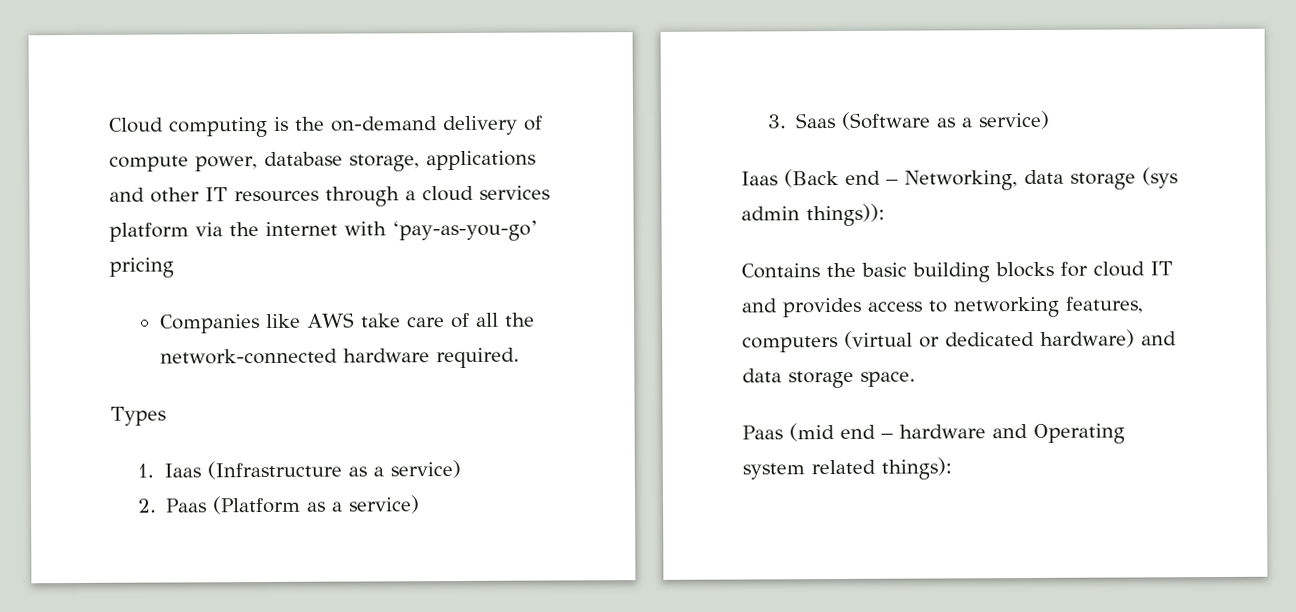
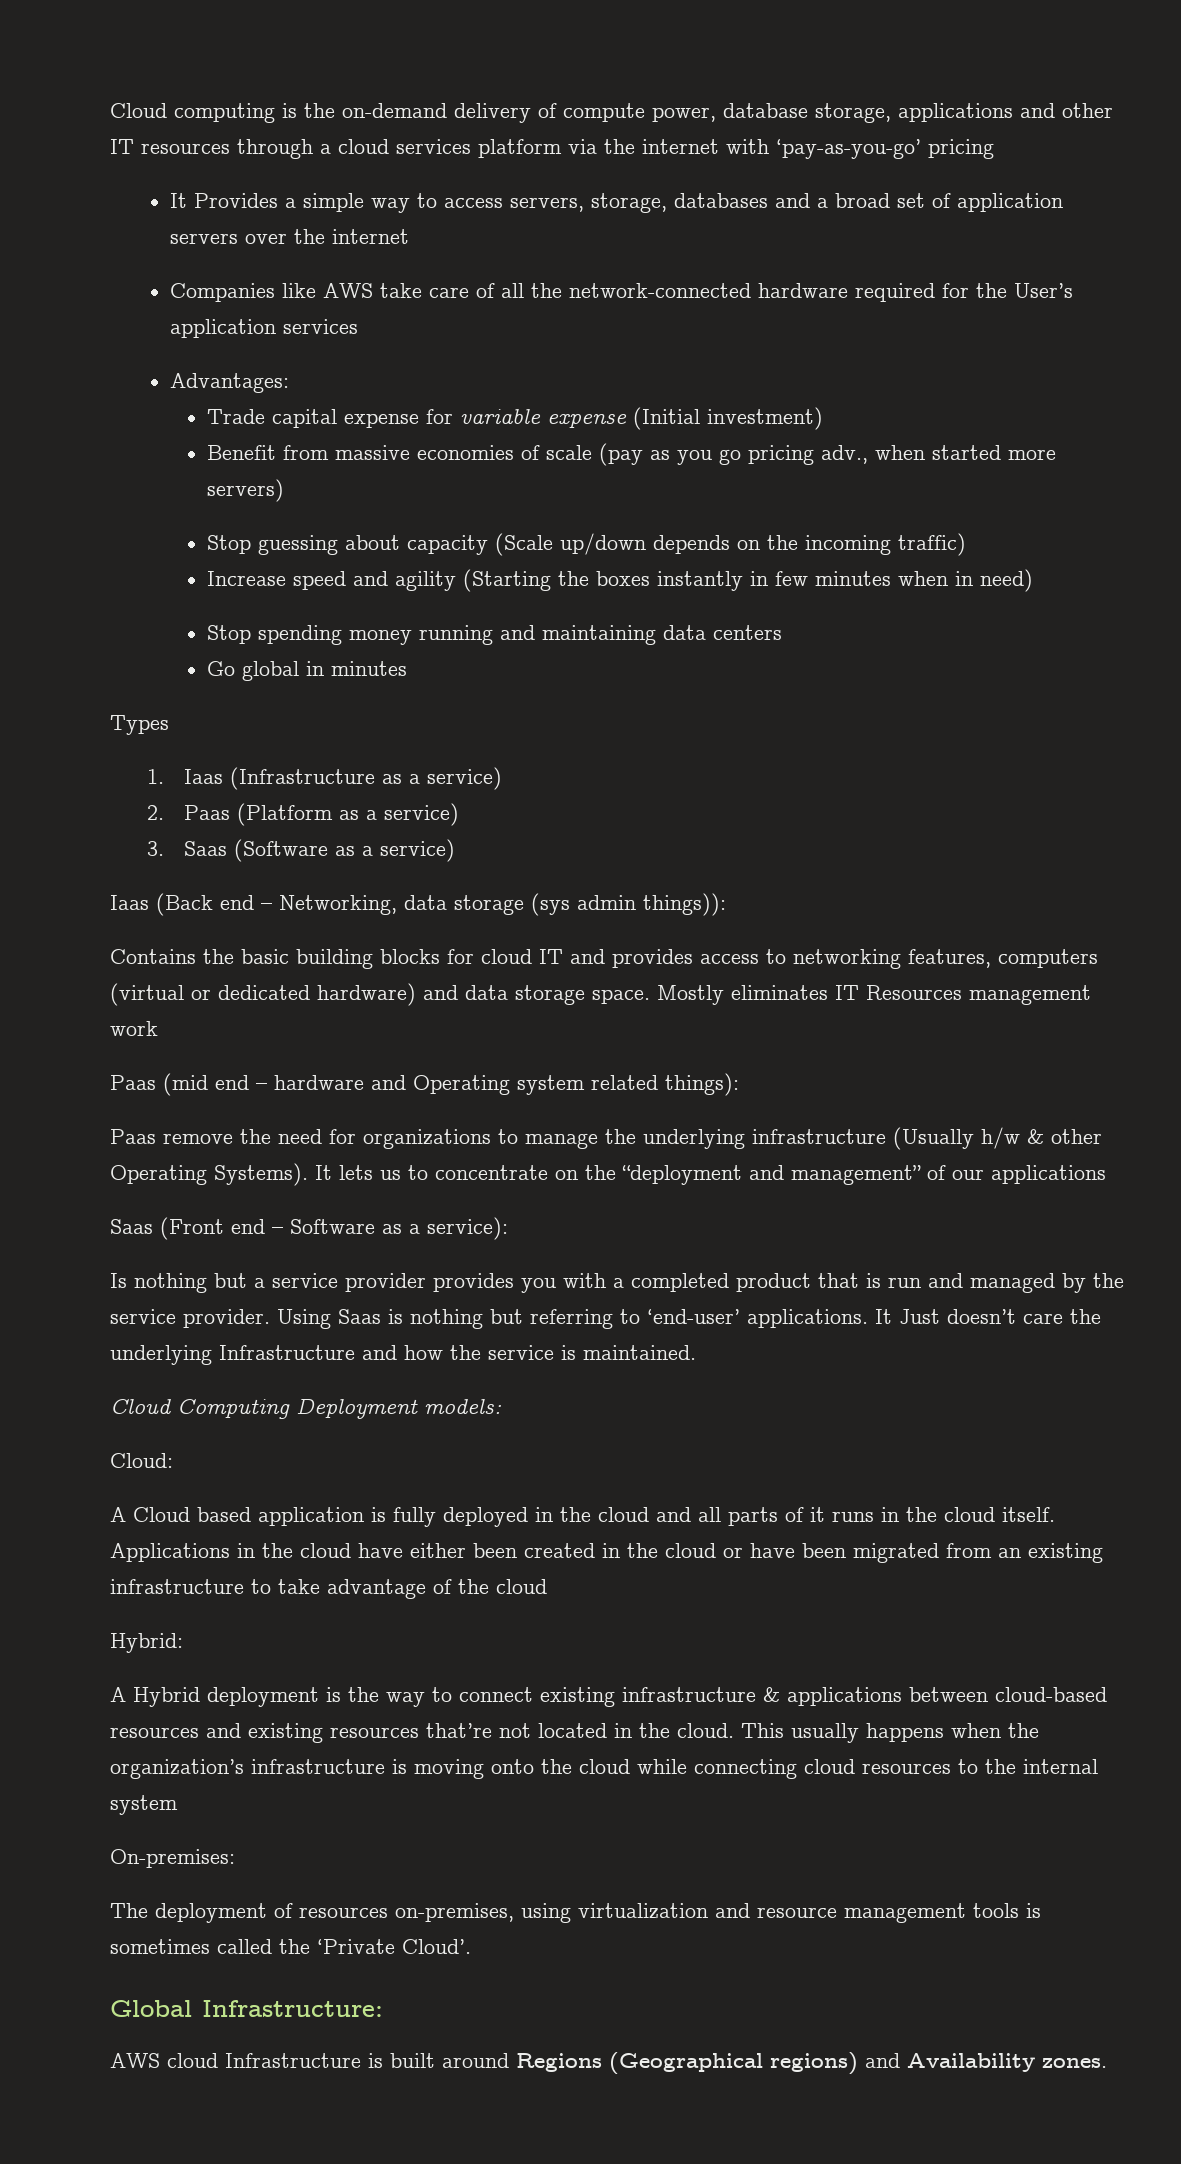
+ It Provides a simple way to access servers, storage, databases and a broad set of application servers over the internet
- Companies like AWS take care of all the network-connected hardware required.
+ Companies like AWS take care of all the network-connected hardware required for the User’s application services
+ Advantages:
+ Trade capital expense for variable expense (Initial investment)
+ Benefit from massive economies of scale (pay as you go pricing adv., when started more servers)
+ Stop guessing about capacity (Scale up/down depends on the incoming traffic)
+ Increase speed and agility (Starting the boxes instantly in few minutes when in need)
+ Stop spending money running and maintaining data centers
+ Go global in minutes
+ Mostly eliminates IT Resources management work
+ Paas remove the need for organizations to manage the underlying infrastructure (Usually h/w & other Operating Systems). It lets us to concentrate on the “deployment and management” of our applications
+ Saas (Front end – Software as a service):
+ Is nothing but a service provider provides you with a completed product that is run and managed by the service provider. Using Saas is nothing but referring to ‘end-user’ applications. It Just doesn’t care the underlying Infrastructure and how the service is maintained.
+ Cloud Computing Deployment models:
+ Cloud:
+ A Cloud based application is fully deployed in the cloud and all parts of it runs in the cloud itself. Applications in the cloud have either been created in the cloud or have been migrated from an existing infrastructure to take advantage of the cloud
+ Hybrid:
+ A Hybrid deployment is the way to connect existing infrastructure & applications between cloud-based resources and existing resources that’re not located in the cloud. This usually happens when the organization’s infrastructure is moving onto the cloud while connecting cloud resources to the internal system
+ On-premises:
+ The deployment of resources on-premises, using virtualization and resource management tools is sometimes called the ‘Private Cloud’.
+ Global Infrastructure:
+ AWS cloud Infrastructure is built around Regions (Geographical regions) and Availability zones.

